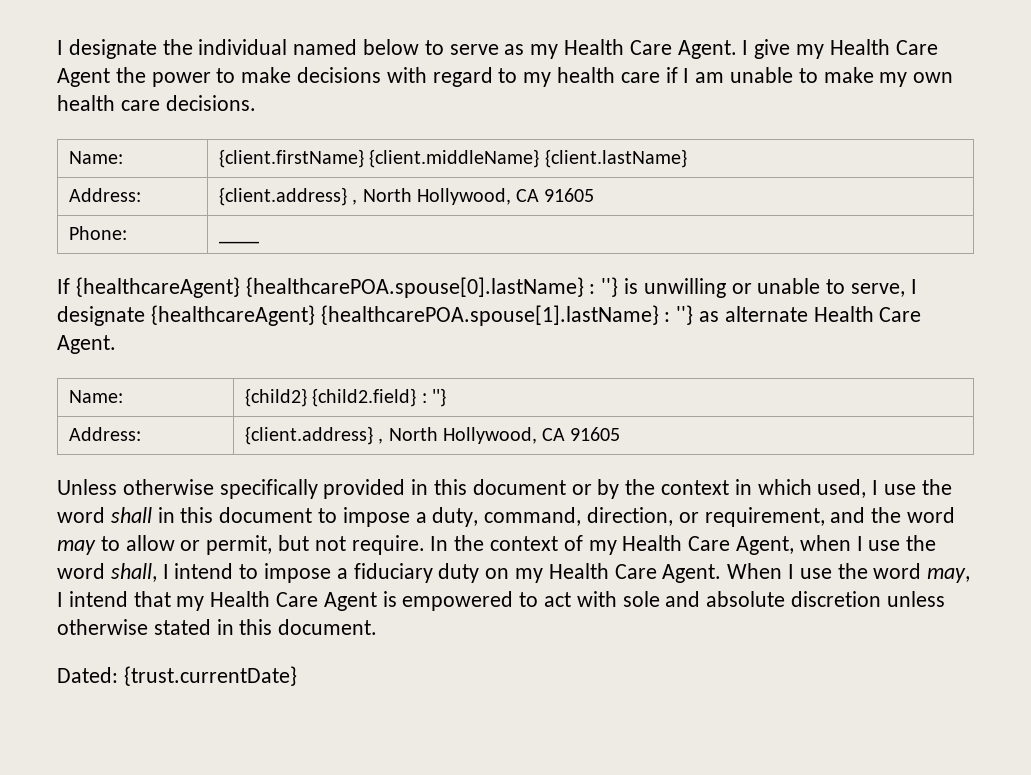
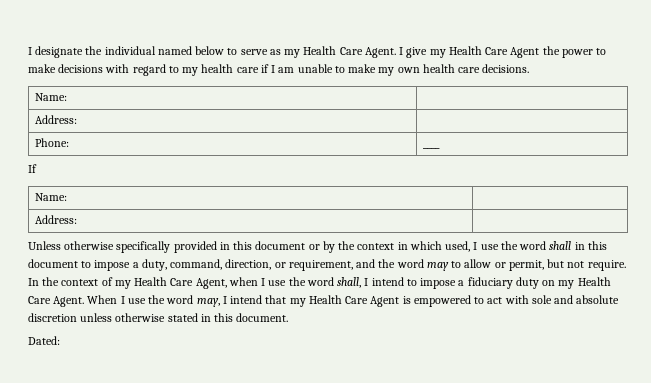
  I give my Health Care Agent the power to make decisions with regard to my health care if I am unable to make my own health care decisions.
- Name: | {client.firstName} {client.middleName} {client.lastName}
- Address: | {client.address} , North Hollywood, CA 91605
+ Name: |
+ Address: |
  Phone: | ____
- If {healthcareAgent} {healthcarePOA.spouse[0].lastName} : ''} is unwilling or unable to serve, I designate {healthcareAgent} {healthcarePOA.spouse[1].lastName} : ''} as alternate Health Care Agent.
- Name: | {child2} {child2.field} : ''}
- Address: | {client.address} , North Hollywood, CA 91605
+ If
+ Name: |
+ Address: |
- Dated: {trust.currentDate}
+ Dated:

